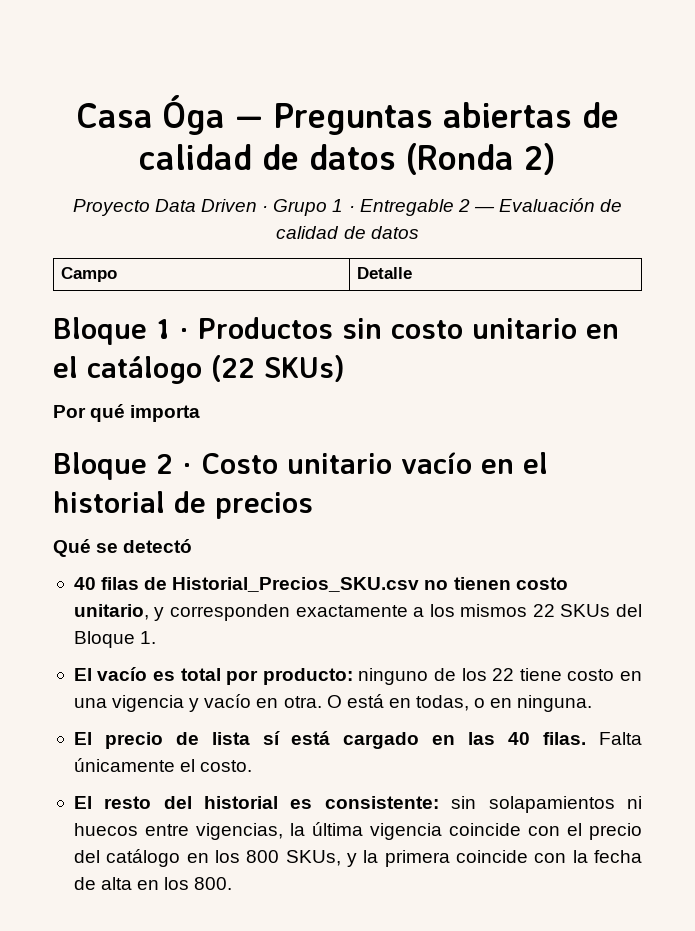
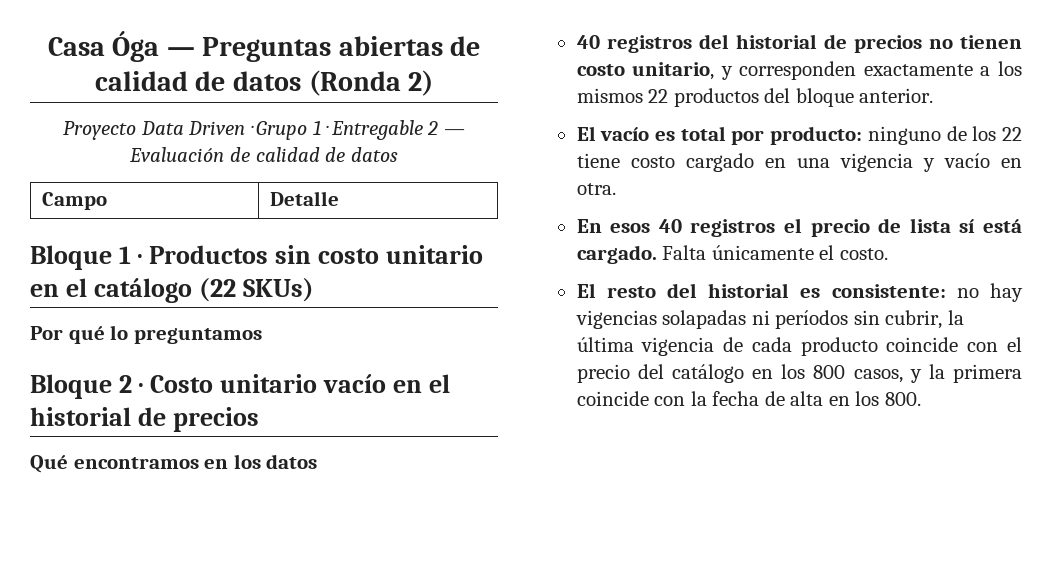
- Por qué importa
+ Por qué lo preguntamos
- Qué se detectó
- 40 filas de Historial_Precios_SKU.csv no tienen costo unitario, y corresponden exactamente a los mismos 22 SKUs del Bloque 1.
+ Qué encontramos en los datos
+ 40 registros del historial de precios no tienen costo unitario, y corresponden exactamente a los mismos 22 productos del bloque anterior.
- El vacío es total por producto: ninguno de los 22 tiene costo en una vigencia y vacío en otra. O está en todas, o en ninguna.
- El precio de lista sí está cargado en las 40 filas.
+ El vacío es total por producto: ninguno de los 22 tiene costo cargado en una vigencia y vacío en otra.
+ En esos 40 registros el precio de lista sí está cargado.
- El resto del historial es consistente: sin solapamientos ni huecos entre vigencias, la última vigencia coincide con el precio del catálogo en los 800 SKUs, y la primera coincide con la fecha de alta en los 800.
+ El resto del historial es consistente: no hay vigencias solapadas ni períodos sin cubrir, la última vigencia de cada producto coincide con el precio del catálogo en los 800 casos, y la primera coincide con la fecha de alta en los 800.

